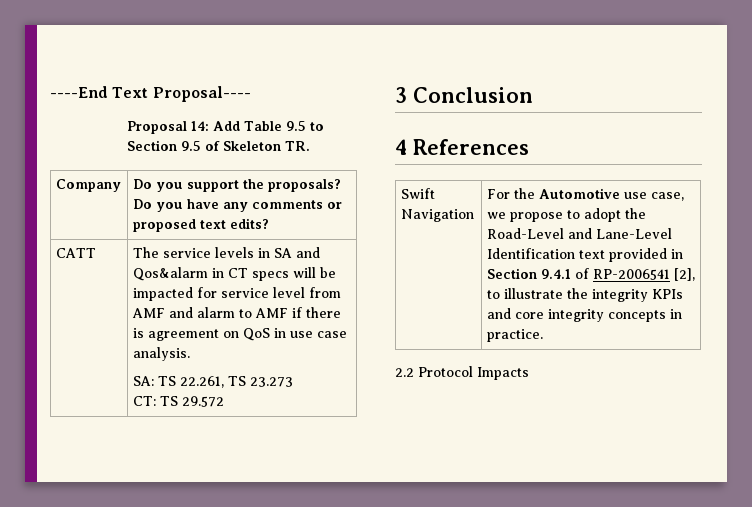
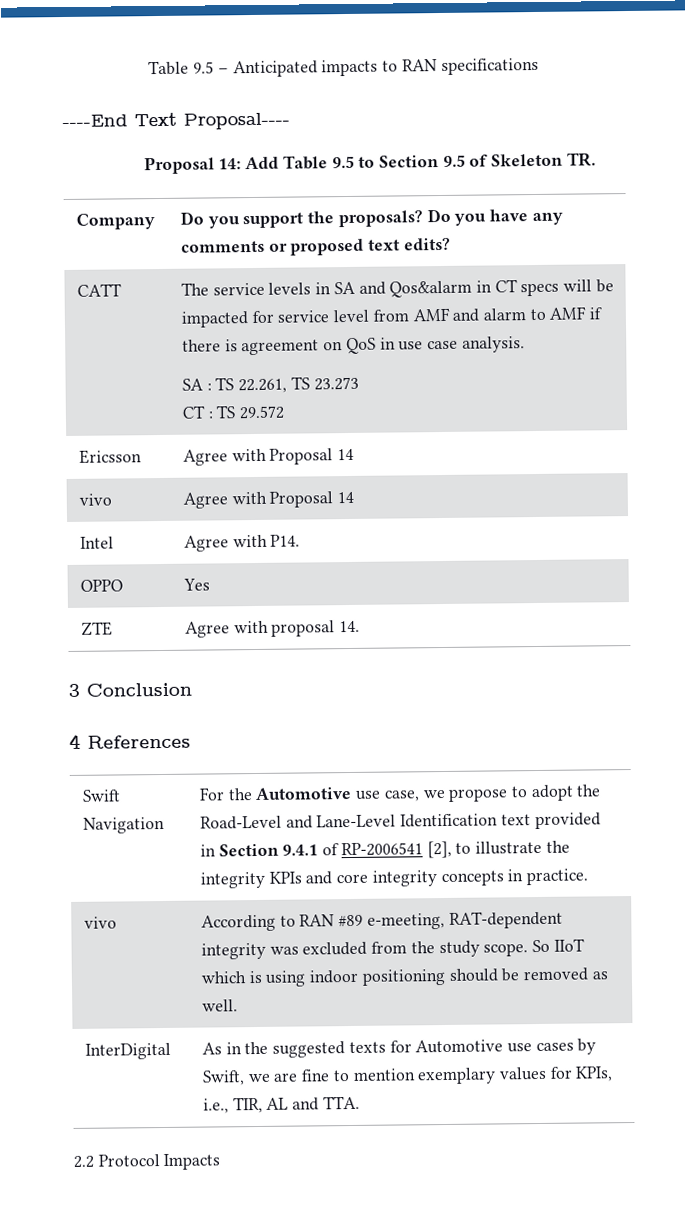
+ Table 9.5 – Anticipated impacts to RAN specifications
- SA: TS 22.261, TS 23.273
+ SA : TS 22.261, TS 23.273
- CT: TS 29.572
+ CT : TS 29.572
+ Ericsson | Agree with Proposal 14
+ vivo | Agree with Proposal 14
+ Intel | Agree with P14.
+ OPPO | Yes
+ ZTE | Agree with proposal 14.
+ vivo | According to RAN #89 e-meeting, RAT-dependent integrity was excluded from the study scope. So IIoT which is using indoor positioning should be removed as well.
+ InterDigital | As in the suggested texts for Automotive use cases by Swift, we are fine to mention exemplary values for KPIs, i.e., TIR, AL and TTA.

